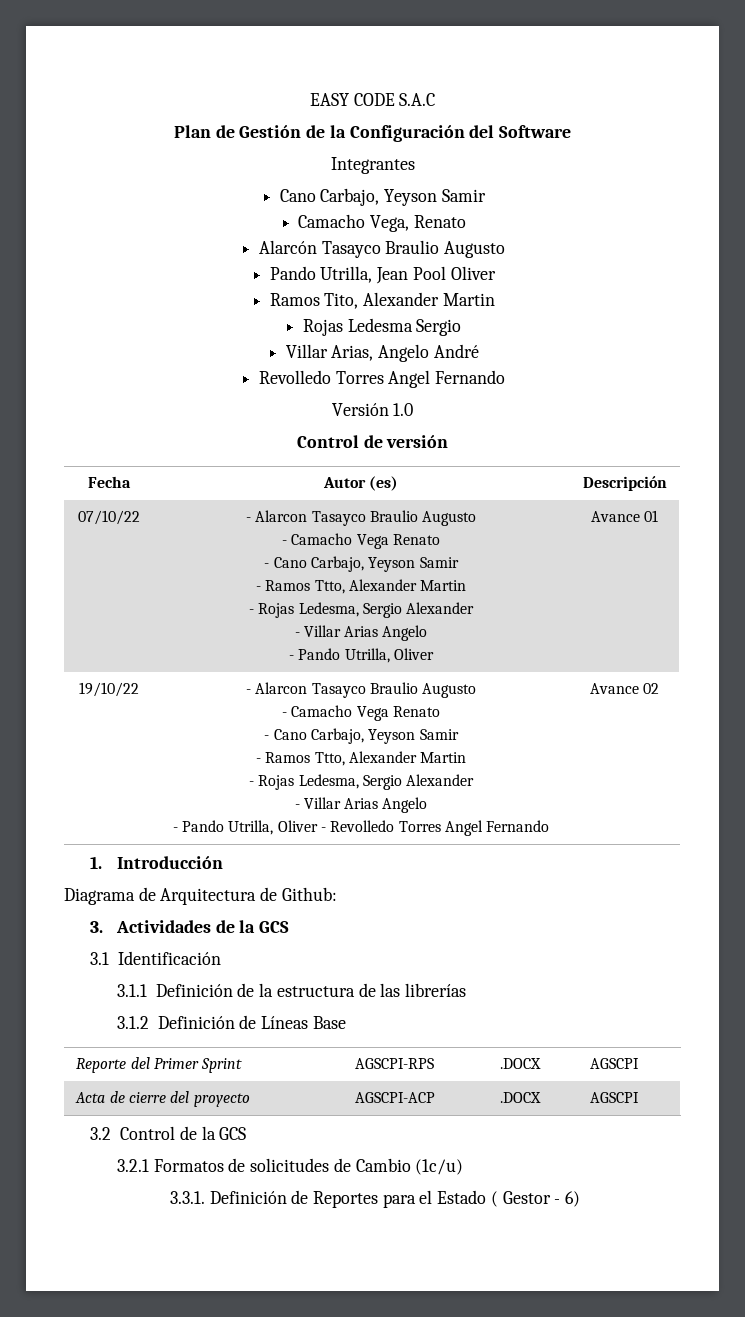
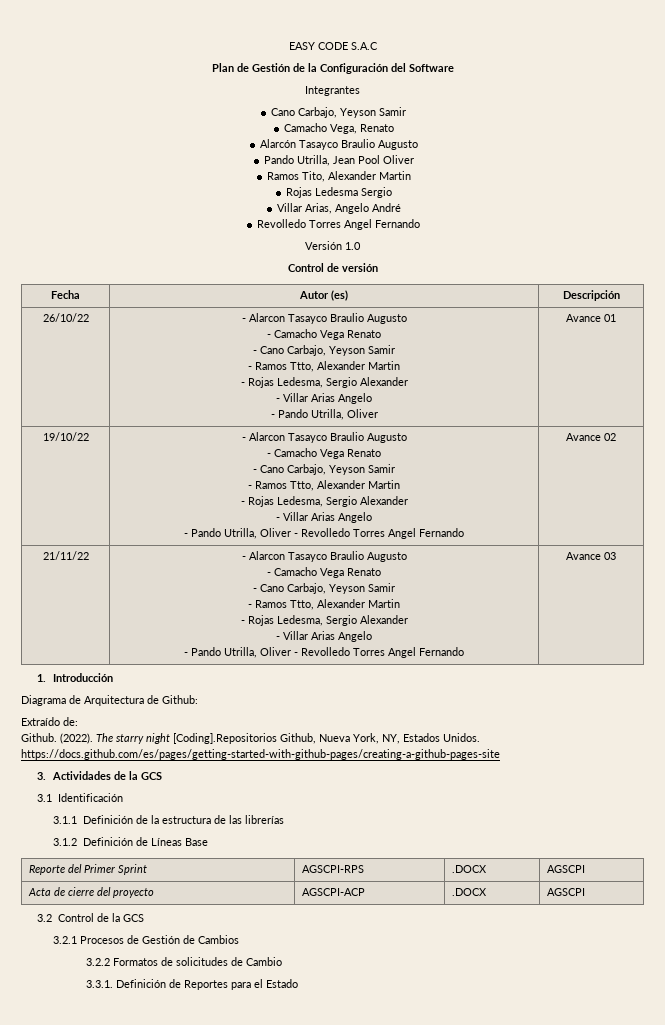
- 07/10/22 | - Alarcon Tasayco Braulio Augusto
+ 26/10/22 | - Alarcon Tasayco Braulio Augusto
+ 21/11/22 | - Alarcon Tasayco Braulio Augusto
+ - Camacho Vega Renato
+ - Cano Carbajo, Yeyson Samir
+ - Ramos Ttto, Alexander Martin
+ - Rojas Ledesma, Sergio Alexander
+ - Villar Arias Angelo
+ - Pando Utrilla, Oliver - Revolledo Torres Angel Fernando | Avance 03
+ Extraído de:
+ Github. (2022). The starry night [Coding].Repositorios Github, Nueva York, NY, Estados Unidos. https://docs.github.com/es/pages/getting-started-with-github-pages/creating-a-github-pages-site
- 3.2.1 Formatos de solicitudes de Cambio (1c/u)
+ 3.2.1 Procesos de Gestión de Cambios
+ 3.2.2 Formatos de solicitudes de Cambio
- 3.3.1. Definición de Reportes para el Estado ( Gestor - 6)
+ 3.3.1. Definición de Reportes para el Estado

